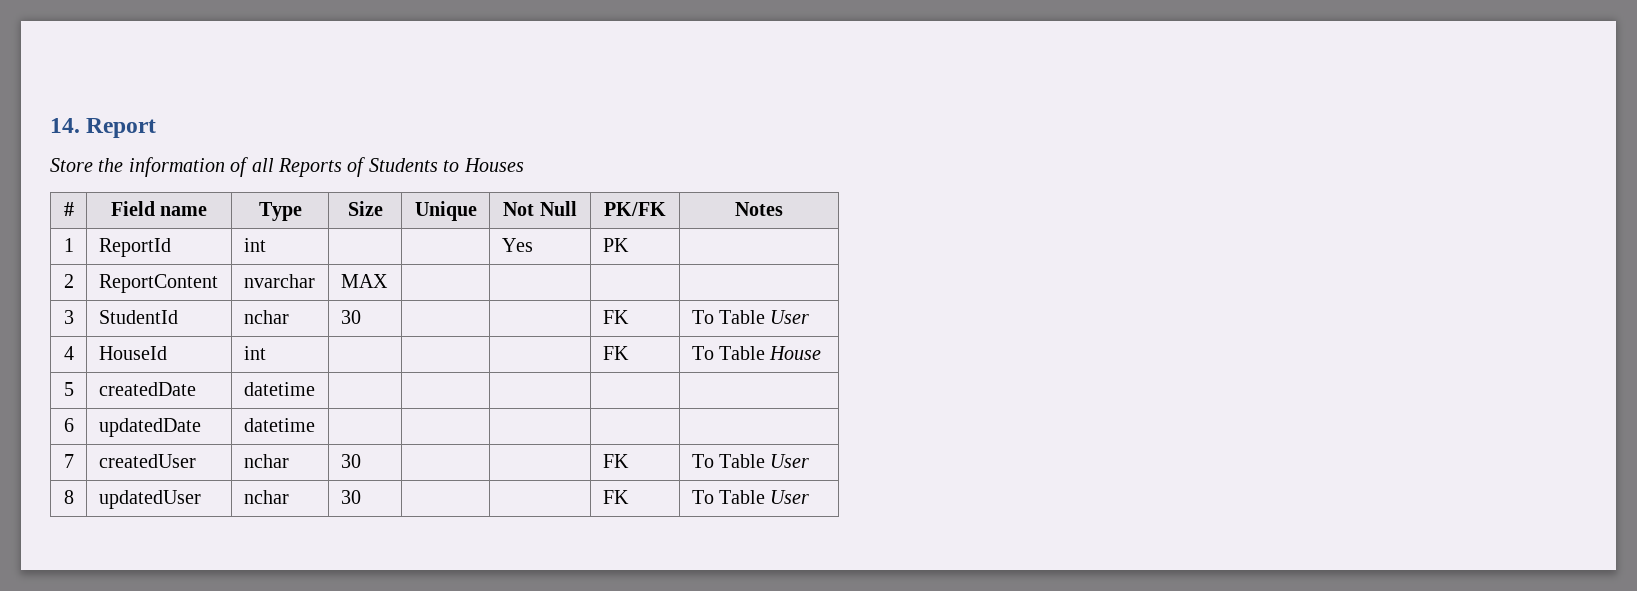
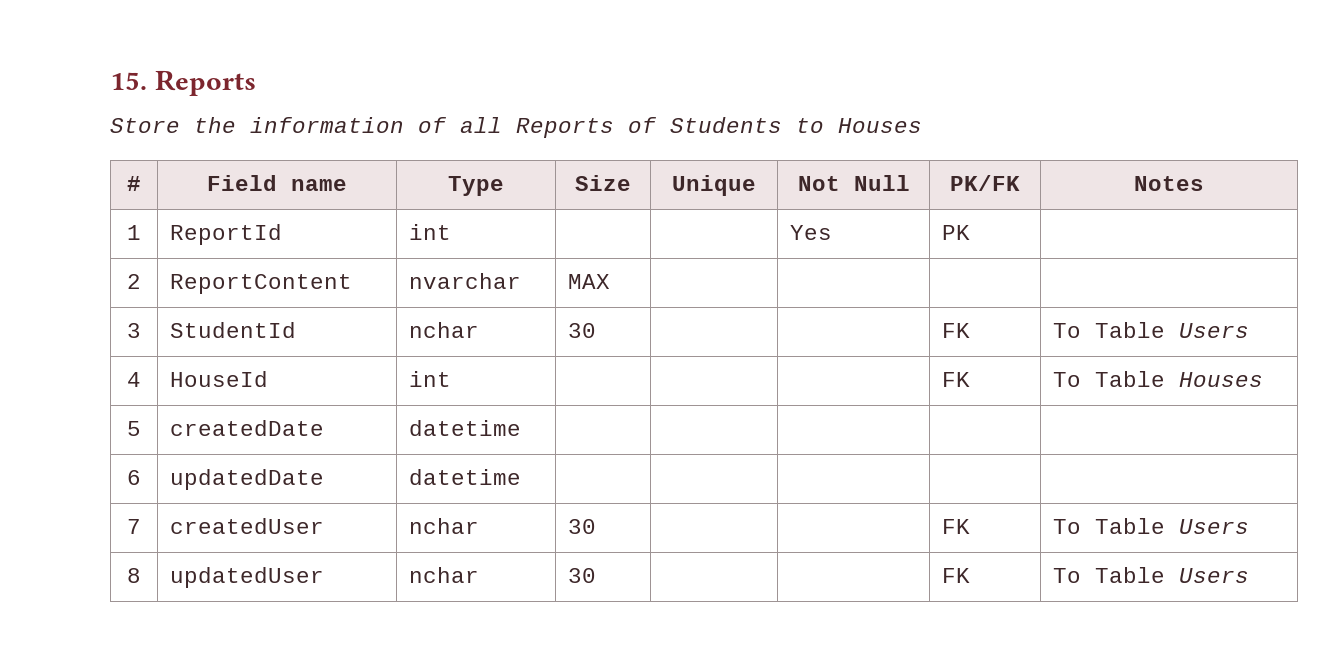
- 14. Report
+ 15. Reports
- 3 | StudentId | nchar | 30 | | | FK | To Table User
+ 3 | StudentId | nchar | 30 | | | FK | To Table Users
- 4 | HouseId | int | | | | FK | To Table House
+ 4 | HouseId | int | | | | FK | To Table Houses
- 7 | createdUser | nchar | 30 | | | FK | To Table User
+ 7 | createdUser | nchar | 30 | | | FK | To Table Users
- 8 | updatedUser | nchar | 30 | | | FK | To Table User
+ 8 | updatedUser | nchar | 30 | | | FK | To Table Users

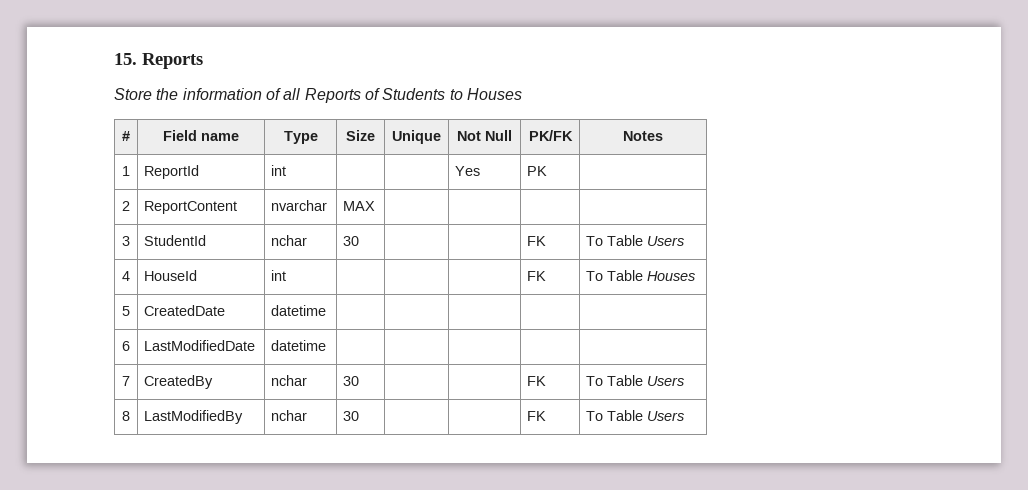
- 5 | createdDate | datetime | | | | |
+ 5 | CreatedDate | datetime | | | | |
- 6 | updatedDate | datetime | | | | |
+ 6 | LastModifiedDate | datetime | | | | |
- 7 | createdUser | nchar | 30 | | | FK | To Table Users
+ 7 | CreatedBy | nchar | 30 | | | FK | To Table Users
- 8 | updatedUser | nchar | 30 | | | FK | To Table Users
+ 8 | LastModifiedBy | nchar | 30 | | | FK | To Table Users

